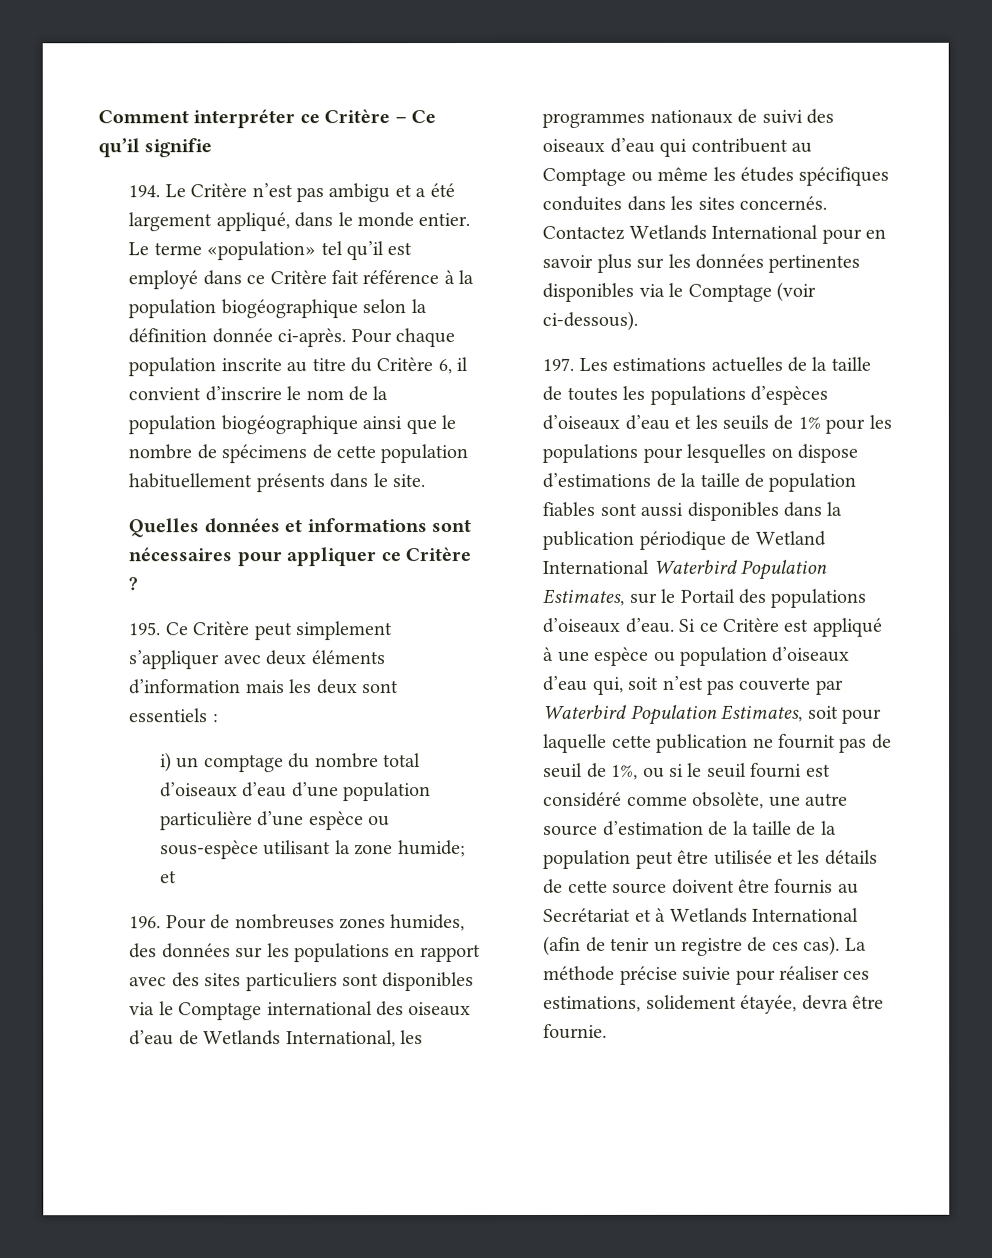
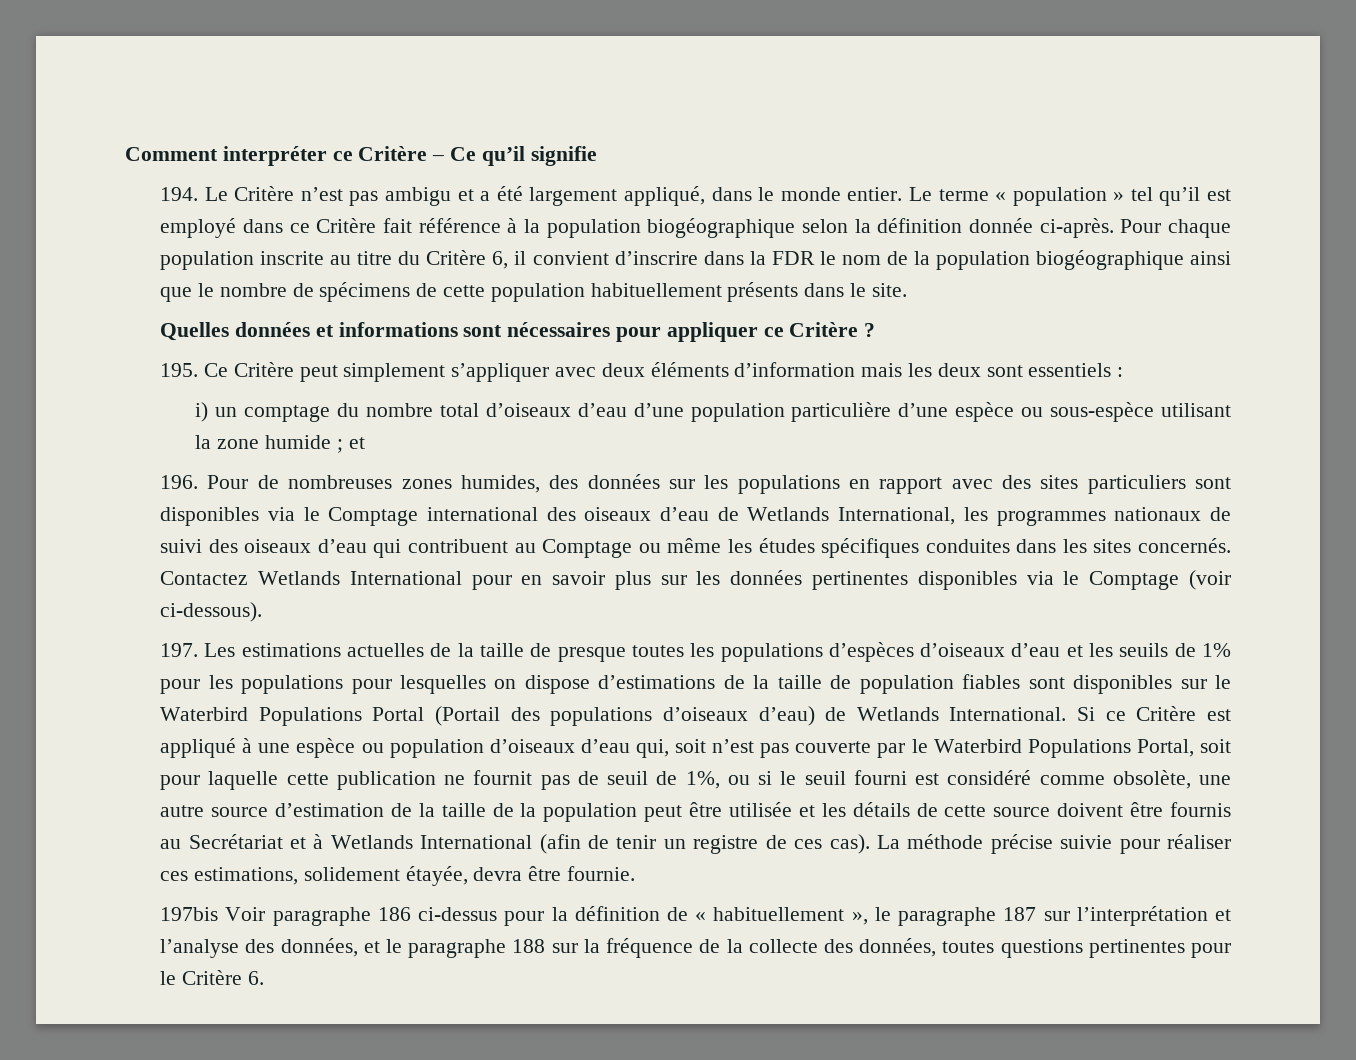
- Le terme «population» tel qu’il est employé dans ce Critère fait référence à la population biogéographique selon la définition donnée ci-après.
+ Le terme « population » tel qu’il est employé dans ce Critère fait référence à la population biogéographique selon la définition donnée ci-après.
- Pour chaque population inscrite au titre du Critère 6, il convient d’inscrire le nom de la population biogéographique ainsi que le nombre de spécimens de cette population habituellement présents dans le site.
+ Pour chaque population inscrite au titre du Critère 6, il convient d’inscrire dans la FDR le nom de la population biogéographique ainsi que le nombre de spécimens de cette population habituellement présents dans le site.
- i) un comptage du nombre total d’oiseaux d’eau d’une population particulière d’une espèce ou sous-espèce utilisant la zone humide; et
+ i) un comptage du nombre total d’oiseaux d’eau d’une population particulière d’une espèce ou sous-espèce utilisant la zone humide ; et
- 197. Les estimations actuelles de la taille de toutes les populations d’espèces d’oiseaux d’eau et les seuils de 1% pour les populations pour lesquelles on dispose d’estimations de la taille de population fiables sont aussi disponibles dans la publication périodique de Wetland International Waterbird Population Estimates, sur le Portail des populations d’oiseaux d’eau.
+ 197. Les estimations actuelles de la taille de presque toutes les populations d’espèces d’oiseaux d’eau et les seuils de 1% pour les populations pour lesquelles on dispose d’estimations de la taille de population fiables sont disponibles sur le Waterbird Populations Portal (Portail des populations d’oiseaux d’eau) de Wetlands International.
- Si ce Critère est appliqué à une espèce ou population d’oiseaux d’eau qui, soit n’est pas couverte par Waterbird Population Estimates, soit pour laquelle cette publication ne fournit pas de seuil de 1%, ou si le seuil fourni est considéré comme obsolète, une autre source d’estimation de la taille de la population peut être utilisée et les détails de cette source doivent être fournis au Secrétariat et à Wetlands International (afin de tenir un registre de ces cas).
+ Si ce Critère est appliqué à une espèce ou population d’oiseaux d’eau qui, soit n’est pas couverte par le Waterbird Populations Portal, soit pour laquelle cette publication ne fournit pas de seuil de 1%, ou si le seuil fourni est considéré comme obsolète, une autre source d’estimation de la taille de la population peut être utilisée et les détails de cette source doivent être fournis au Secrétariat et à Wetlands International (afin de tenir un registre de ces cas).
+ 197bis Voir paragraphe 186 ci-dessus pour la définition de « habituellement », le paragraphe 187 sur l’interprétation et l’analyse des données, et le paragraphe 188 sur la fréquence de la collecte des données, toutes questions pertinentes pour le Critère 6.

